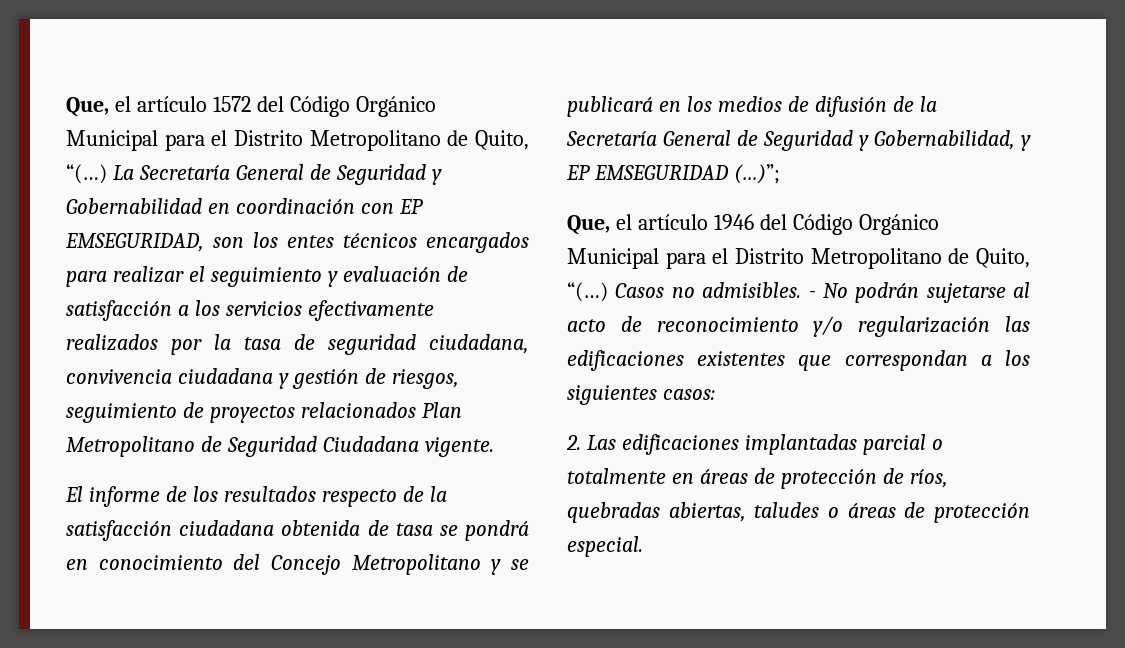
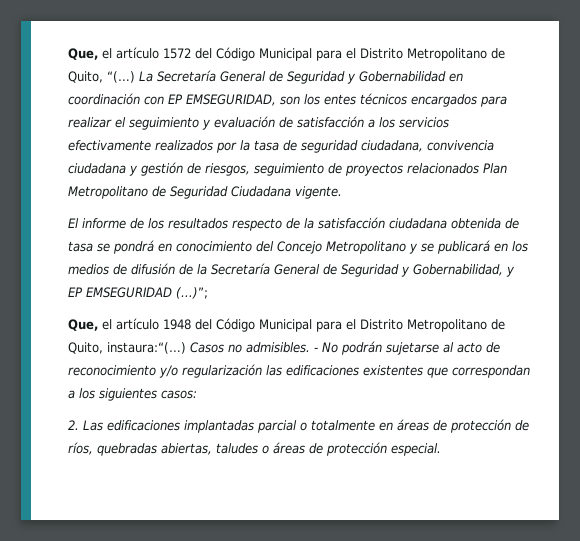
- Que, el artículo 1572 del Código Orgánico Municipal para el Distrito Metropolitano de Quito, “(…)
+ Que, el artículo 1572 del Código Municipal para el Distrito Metropolitano de Quito, “(…)
- Que, el artículo 1946 del Código Orgánico Municipal para el Distrito Metropolitano de Quito, “(…)
+ Que, el artículo 1948 del Código Municipal para el Distrito Metropolitano de Quito, instaura:“(…)

